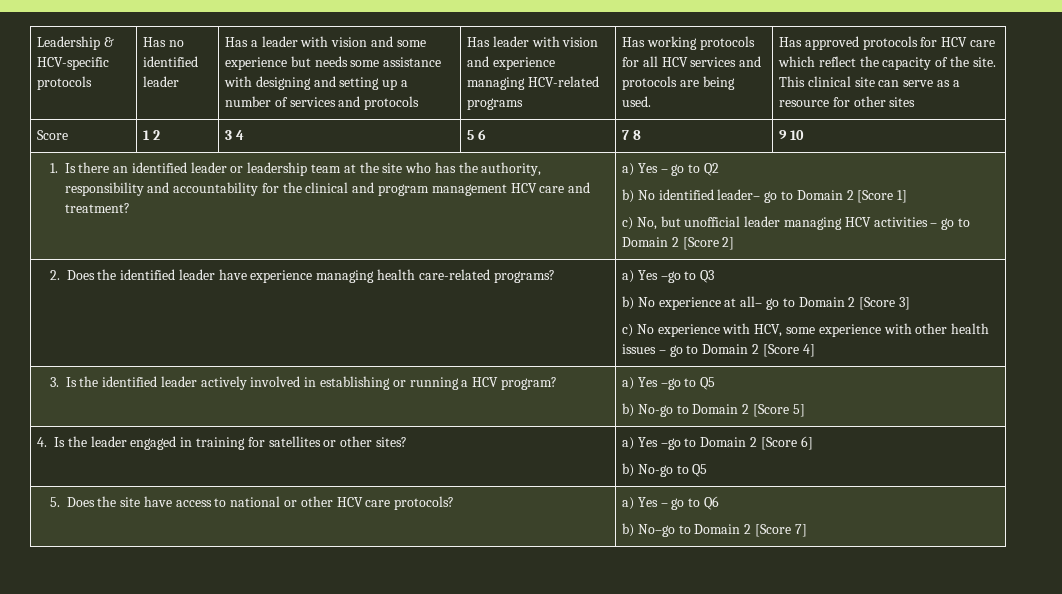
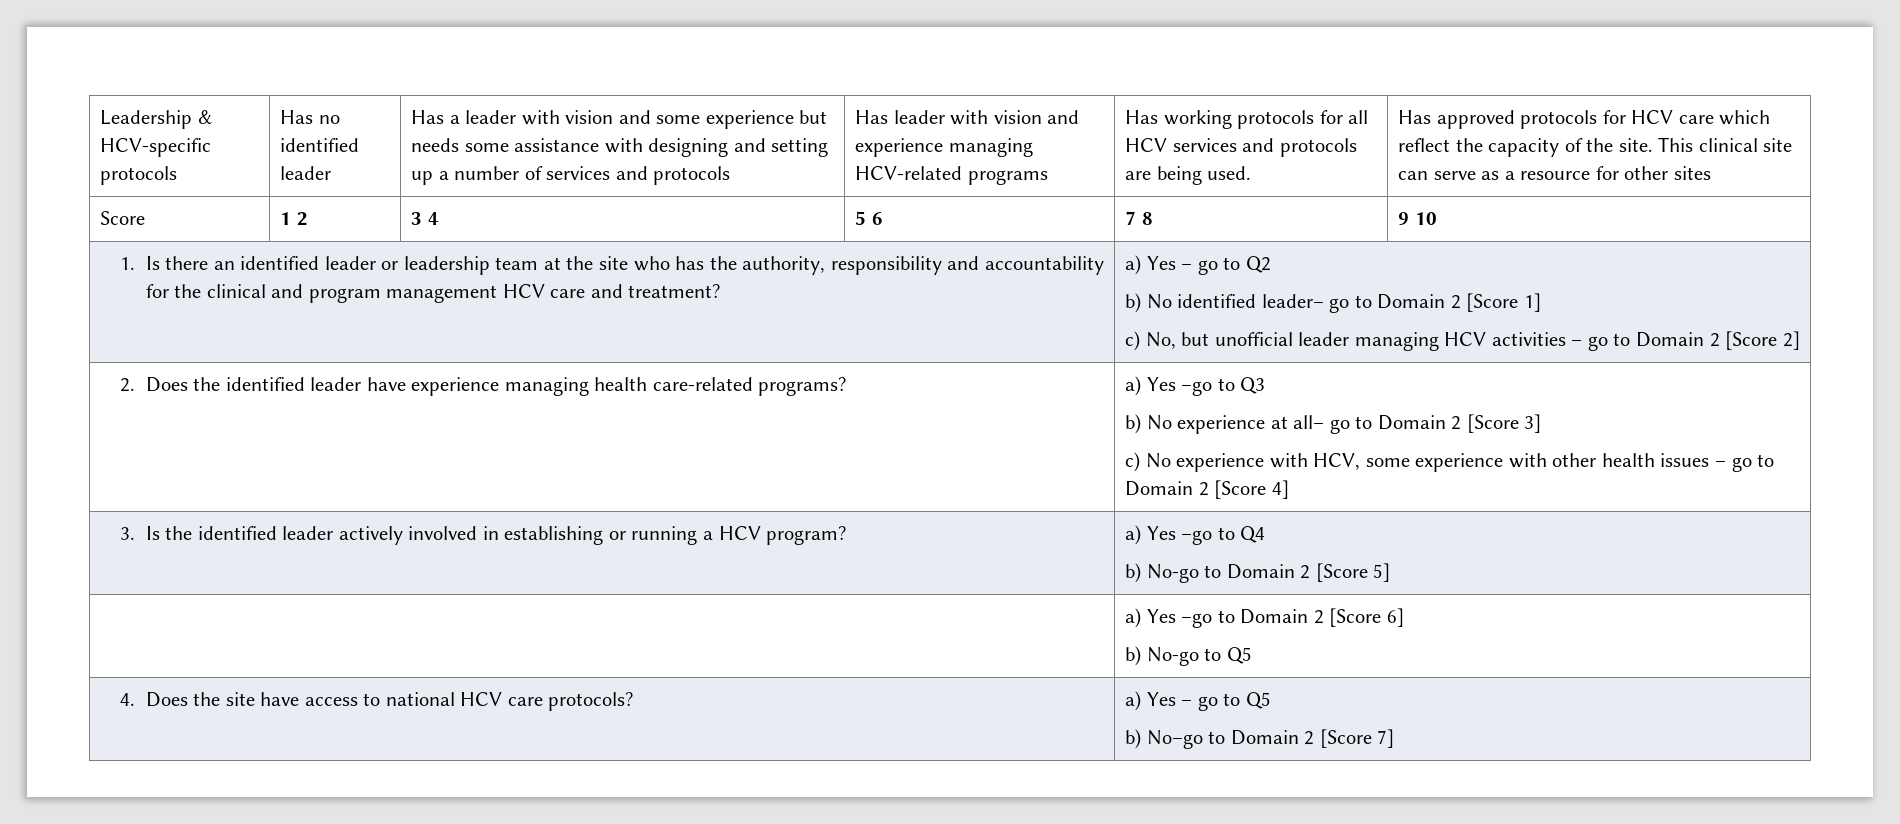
- 3. Is the identified leader actively involved in establishing or running a HCV program? | a) Yes –go to Q5
+ 3. Is the identified leader actively involved in establishing or running a HCV program? | a) Yes –go to Q4
- 4. Is the leader engaged in training for satellites or other sites? | a) Yes –go to Domain 2 [Score 6]
+ | a) Yes –go to Domain 2 [Score 6]
- 5. Does the site have access to national or other HCV care protocols? | a) Yes – go to Q6
+ 4. Does the site have access to national HCV care protocols? | a) Yes – go to Q5

